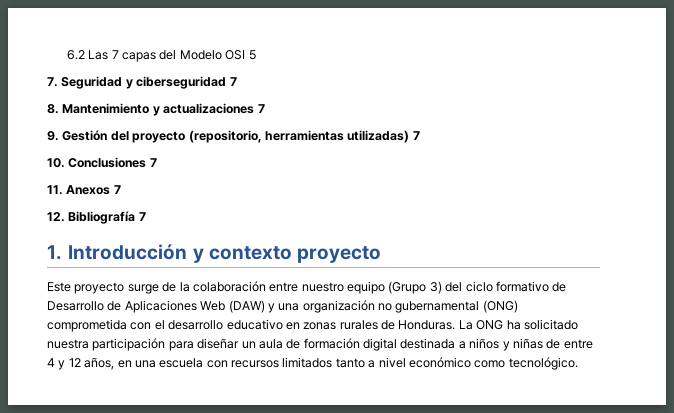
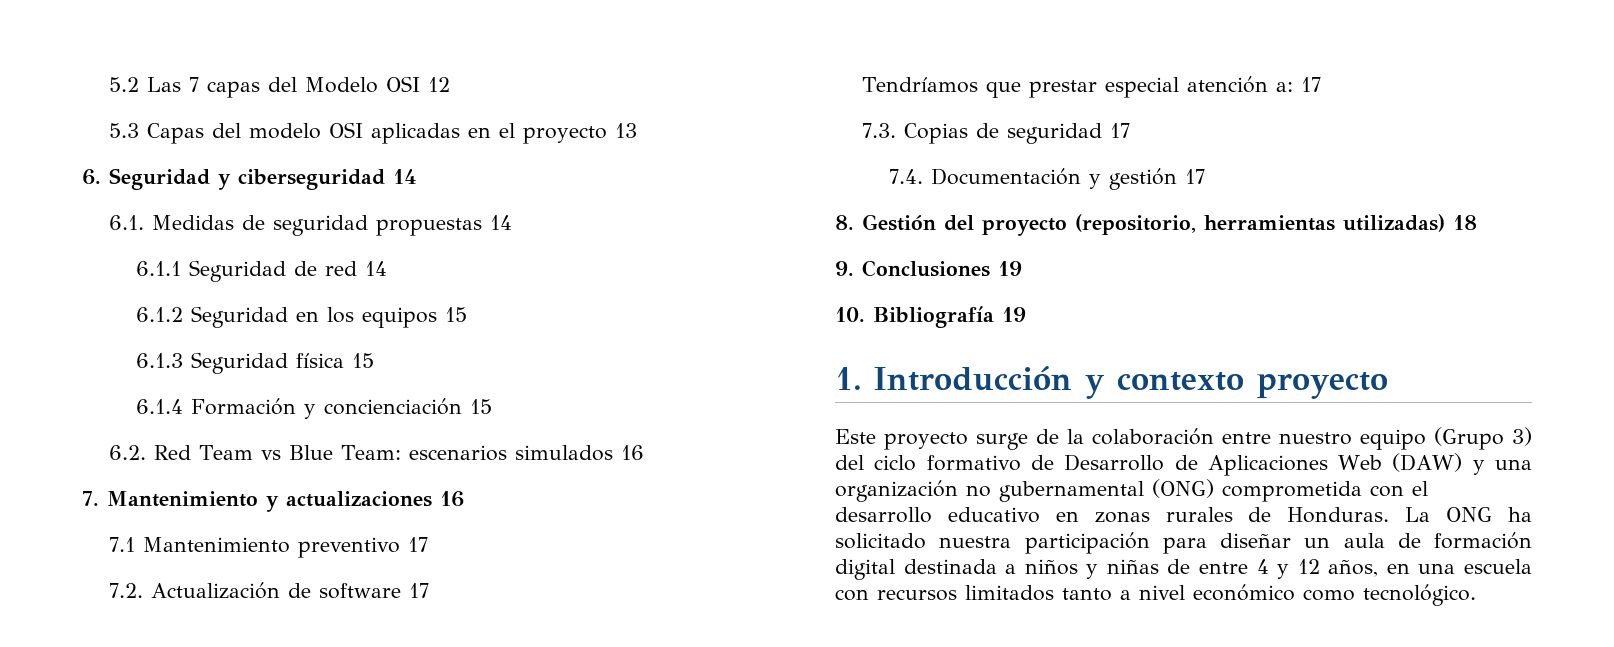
- 6.2 Las 7 capas del Modelo OSI 5
- 7. Seguridad y ciberseguridad 7
- 8. Mantenimiento y actualizaciones 7
- 9. Gestión del proyecto (repositorio, herramientas utilizadas) 7
- 10. Conclusiones 7
- 11. Anexos 7
- 12. Bibliografía 7
+ 5.2 Las 7 capas del Modelo OSI 12
+ 5.3 Capas del modelo OSI aplicadas en el proyecto 13
+ 6. Seguridad y ciberseguridad 14
+ 6.1. Medidas de seguridad propuestas 14
+ 6.1.1 Seguridad de red 14
+ 6.1.2 Seguridad en los equipos 15
+ 6.1.3 Seguridad física 15
+ 6.1.4 Formación y concienciación 15
+ 6.2. Red Team vs Blue Team: escenarios simulados 16
+ 7. Mantenimiento y actualizaciones 16
+ 7.1 Mantenimiento preventivo 17
+ 7.2. Actualización de software 17
+ Tendríamos que prestar especial atención a: 17
+ 7.3. Copias de seguridad 17
+ 7.4. Documentación y gestión 17
+ 8. Gestión del proyecto (repositorio, herramientas utilizadas) 18
+ 9. Conclusiones 19
+ 10. Bibliografía 19

